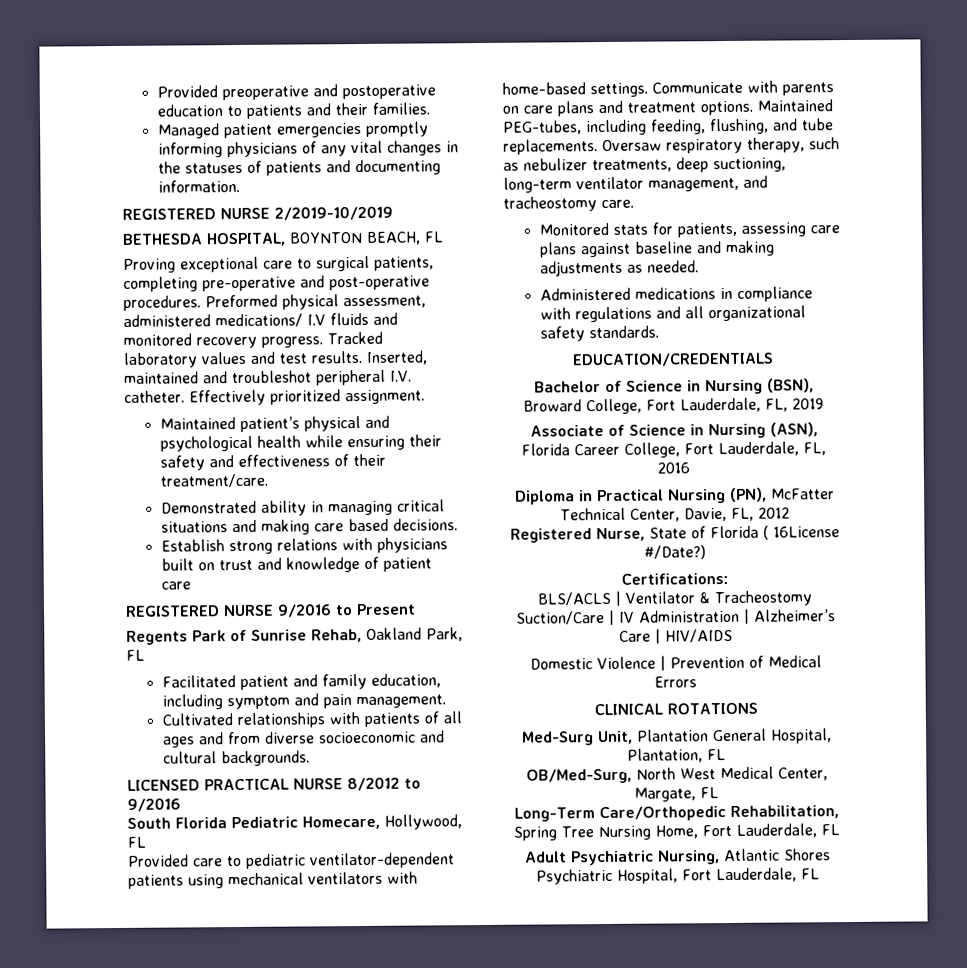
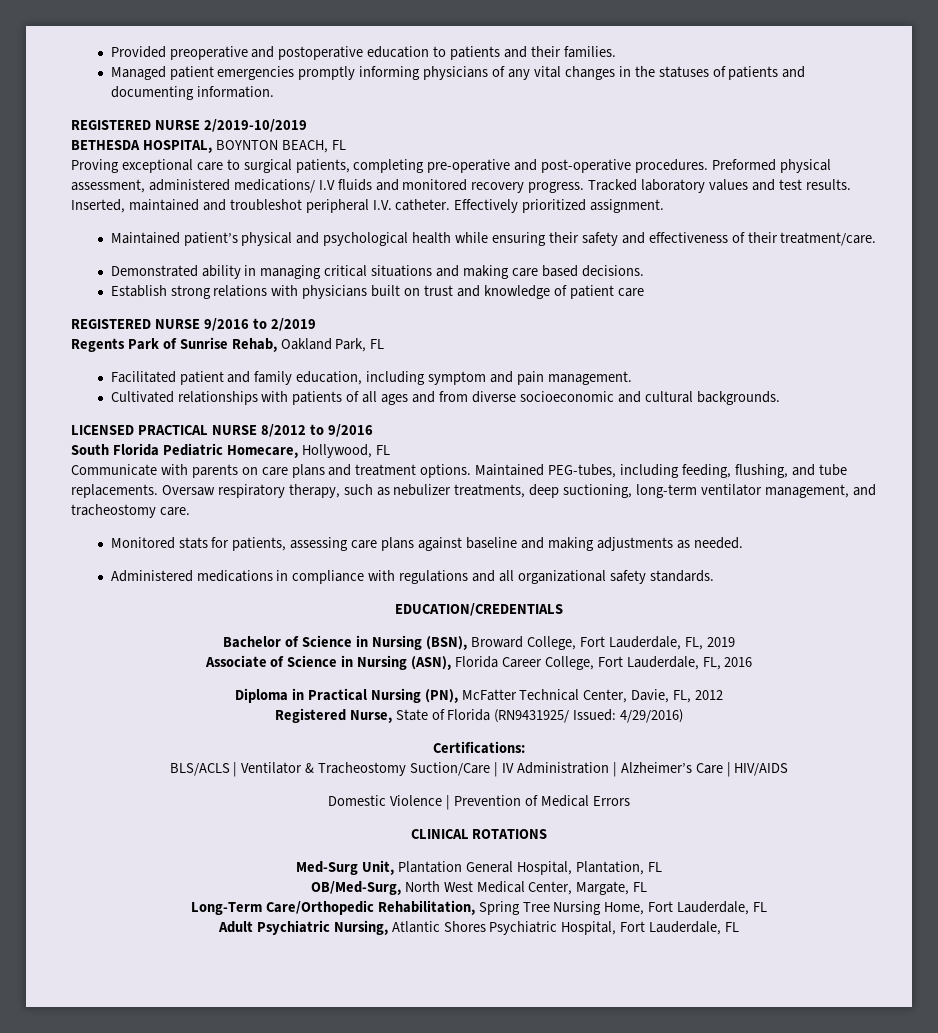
- REGISTERED NURSE 9/2016 to Present
+ REGISTERED NURSE 9/2016 to 2/2019
- Provided care to pediatric ventilator-dependent patients using mechanical ventilators with home-based settings.
- Registered Nurse, State of Florida ( 16License #/Date?)
+ Registered Nurse, State of Florida (RN9431925/ Issued: 4/29/2016)

